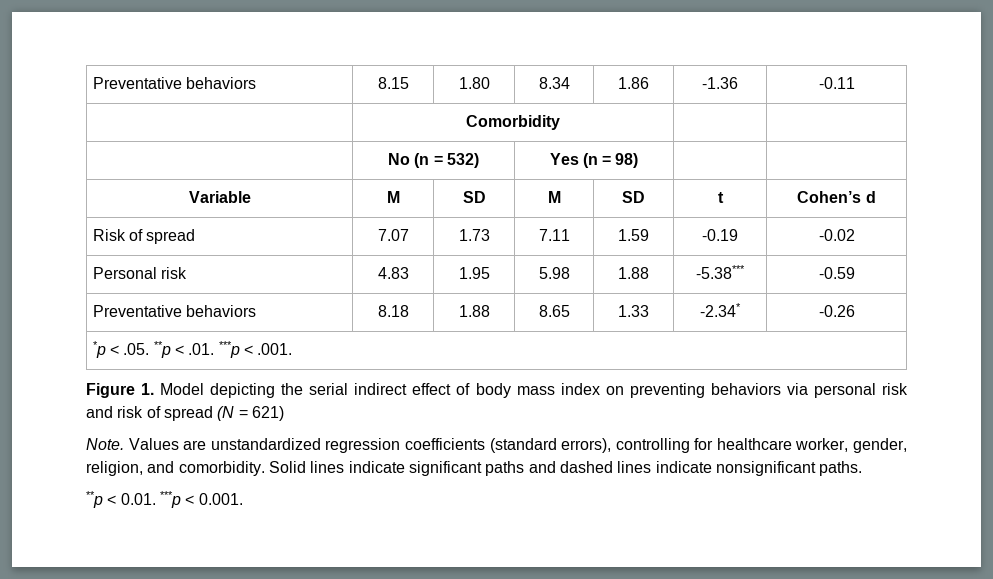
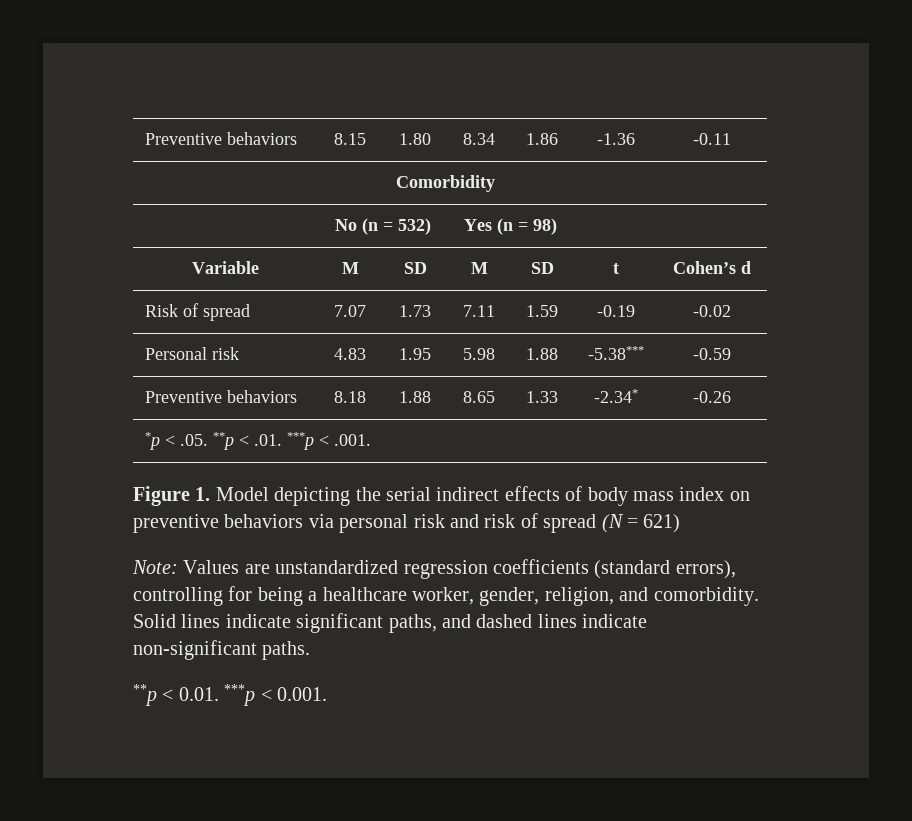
- Preventative behaviors | 8.15 | 1.80 | 8.34 | 1.86 | -1.36 | -0.11
+ Preventive behaviors | 8.15 | 1.80 | 8.34 | 1.86 | -1.36 | -0.11
- Preventative behaviors | 8.18 | 1.88 | 8.65 | 1.33 | -2.34* | -0.26
+ Preventive behaviors | 8.18 | 1.88 | 8.65 | 1.33 | -2.34* | -0.26
- Figure 1. Model depicting the serial indirect effect of body mass index on preventing behaviors via personal risk and risk of spread (N = 621)
+ Figure 1. Model depicting the serial indirect effects of body mass index on preventive behaviors via personal risk and risk of spread (N = 621)
- Note. Values are unstandardized regression coefficients (standard errors), controlling for healthcare worker, gender, religion, and comorbidity.
+ Note: Values are unstandardized regression coefficients (standard errors), controlling for being a healthcare worker, gender, religion, and comorbidity.
- Solid lines indicate significant paths and dashed lines indicate nonsignificant paths.
+ Solid lines indicate significant paths, and dashed lines indicate non-significant paths.

